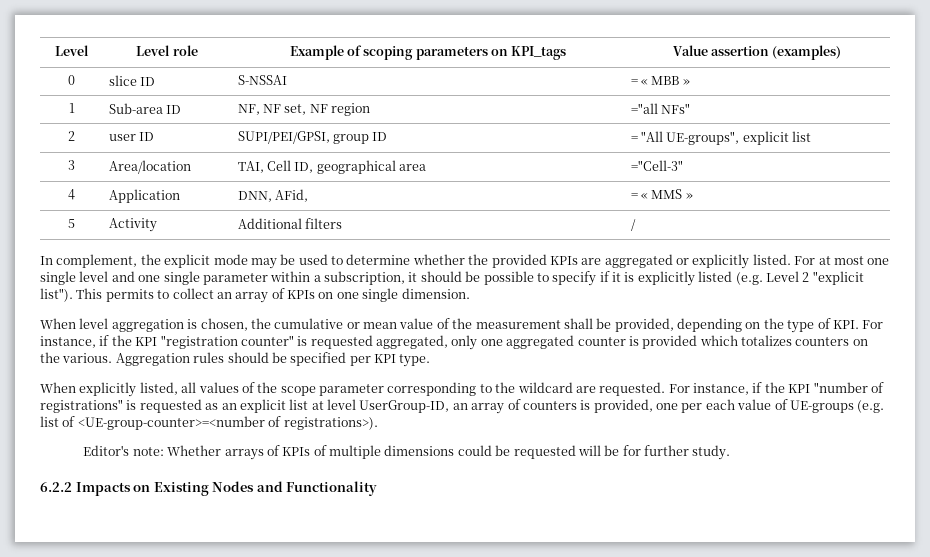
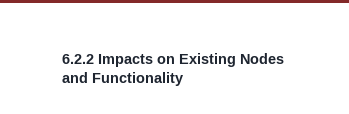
- Level | Level role | Example of scoping parameters on KPI_tags | Value assertion (examples)
- 0 | slice ID | S-NSSAI | = « MBB »
- 1 | Sub-area ID | NF, NF set, NF region | ="all NFs"
- 2 | user ID | SUPI/PEI/GPSI, group ID | = "All UE-groups", explicit list
- 3 | Area/location | TAI, Cell ID, geographical area | ="Cell-3"
- 4 | Application | DNN, AFid, | = « MMS »
- 5 | Activity | Additional filters | /
- In complement, the explicit mode may be used to determine whether the provided KPIs are aggregated or explicitly listed. For at most one single level and one single parameter within a subscription, it should be possible to specify if it is explicitly listed (e.g. Level 2 "explicit list"). This permits to collect an array of KPIs on one single dimension.
- When level aggregation is chosen, the cumulative or mean value of the measurement shall be provided, depending on the type of KPI. For instance, if the KPI "registration counter" is requested aggregated, only one aggregated counter is provided which totalizes counters on the various. Aggregation rules should be specified per KPI type.
- When explicitly listed, all values of the scope parameter corresponding to the wildcard are requested. For instance, if the KPI "number of registrations" is requested as an explicit list at level UserGroup-ID, an array of counters is provided, one per each value of UE-groups (e.g. list of <UE-group-counter>=<number of registrations>).
- Editor's note: Whether arrays of KPIs of multiple dimensions could be requested will be for further study.

